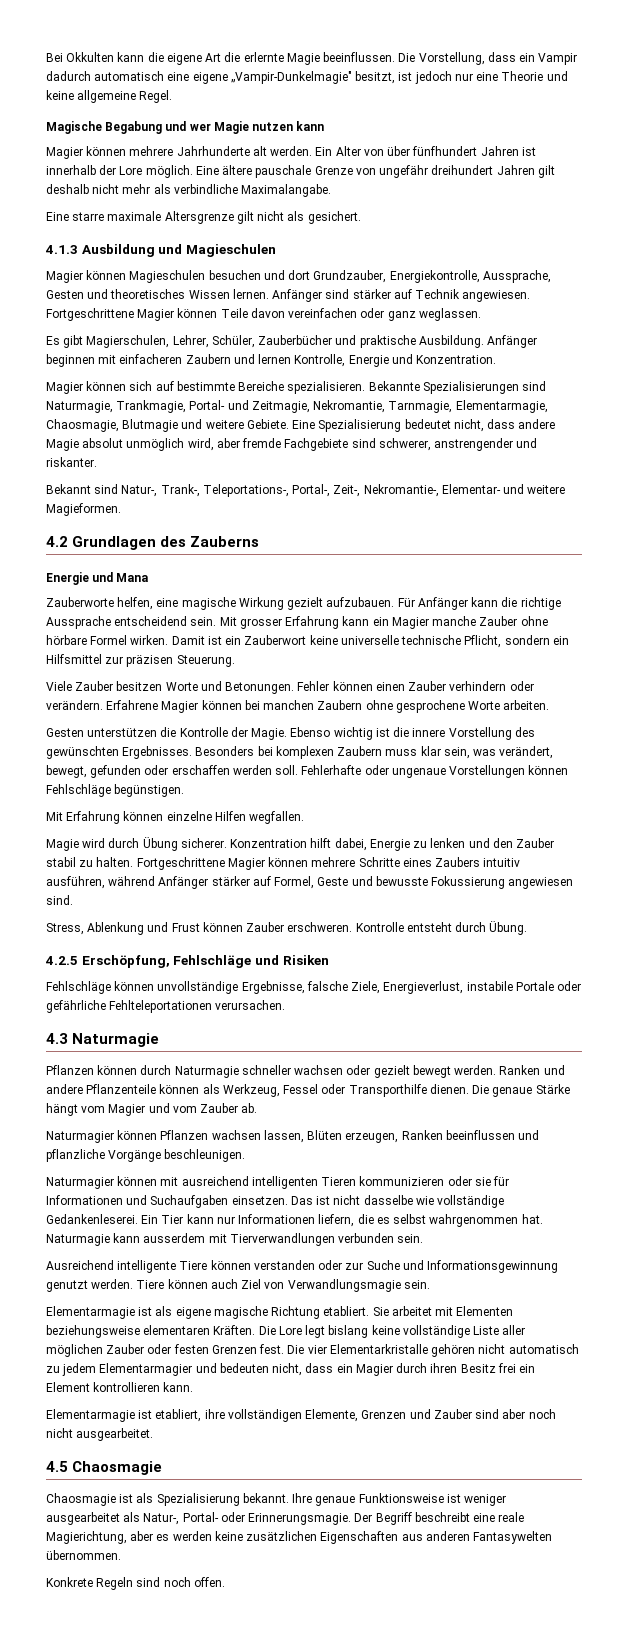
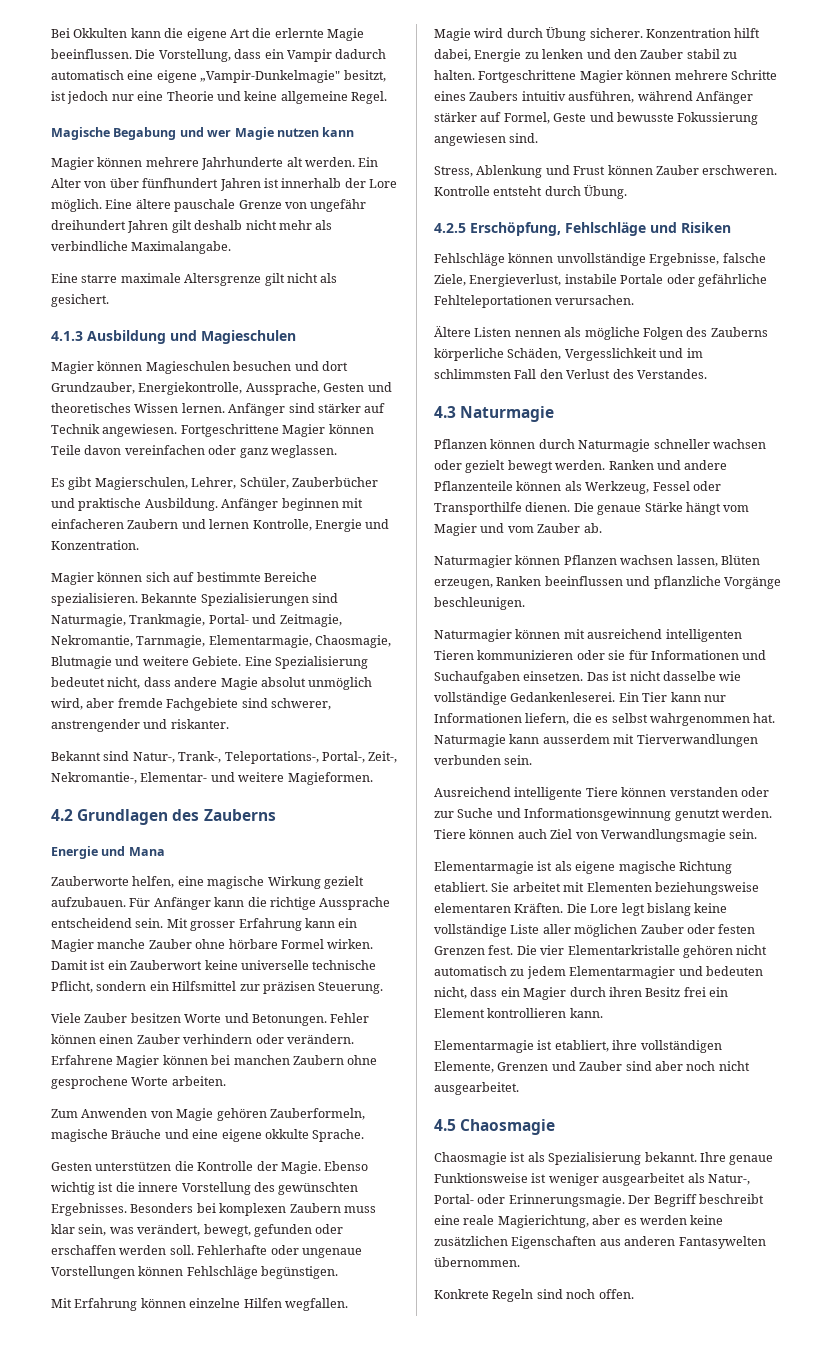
+ Zum Anwenden von Magie gehören Zauberformeln, magische Bräuche und eine eigene okkulte Sprache.
+ Ältere Listen nennen als mögliche Folgen des Zauberns körperliche Schäden, Vergesslichkeit und im schlimmsten Fall den Verlust des Verstandes.

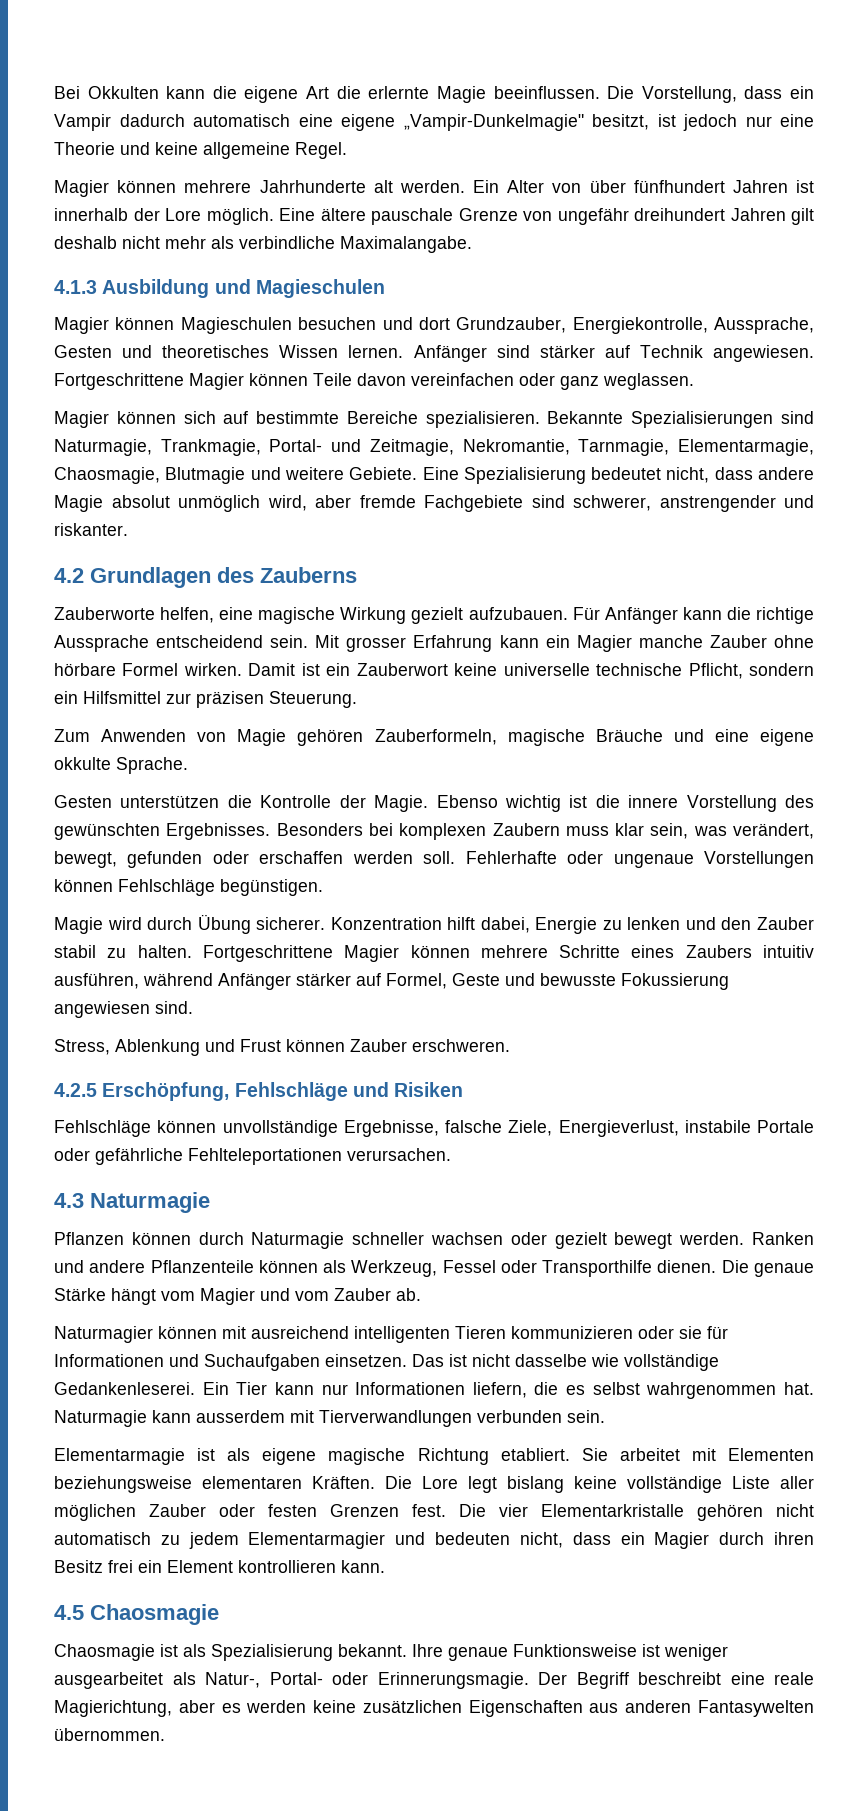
- Magische Begabung und wer Magie nutzen kann
- Eine starre maximale Altersgrenze gilt nicht als gesichert.
- Es gibt Magierschulen, Lehrer, Schüler, Zauberbücher und praktische Ausbildung. Anfänger beginnen mit einfacheren Zaubern und lernen Kontrolle, Energie und Konzentration.
- Bekannt sind Natur-, Trank-, Teleportations-, Portal-, Zeit-, Nekromantie-, Elementar- und weitere Magieformen.
- Energie und Mana
- Viele Zauber besitzen Worte und Betonungen. Fehler können einen Zauber verhindern oder verändern. Erfahrene Magier können bei manchen Zaubern ohne gesprochene Worte arbeiten.
- Mit Erfahrung können einzelne Hilfen wegfallen.
- Kontrolle entsteht durch Übung.
- Ältere Listen nennen als mögliche Folgen des Zauberns körperliche Schäden, Vergesslichkeit und im schlimmsten Fall den Verlust des Verstandes.
- Naturmagier können Pflanzen wachsen lassen, Blüten erzeugen, Ranken beeinflussen und pflanzliche Vorgänge beschleunigen.
- Ausreichend intelligente Tiere können verstanden oder zur Suche und Informationsgewinnung genutzt werden. Tiere können auch Ziel von Verwandlungsmagie sein.
- Elementarmagie ist etabliert, ihre vollständigen Elemente, Grenzen und Zauber sind aber noch nicht ausgearbeitet.
- Konkrete Regeln sind noch offen.

